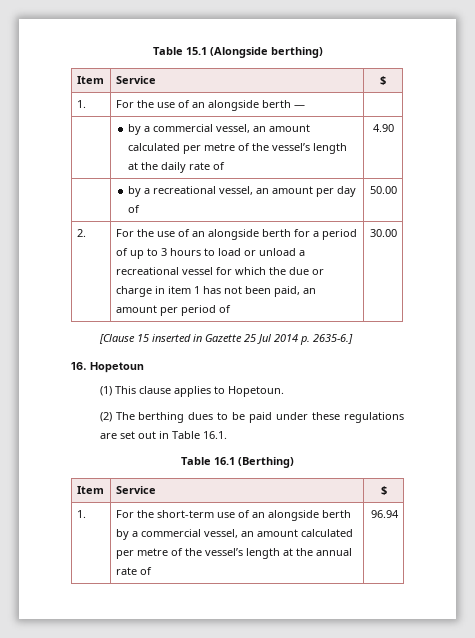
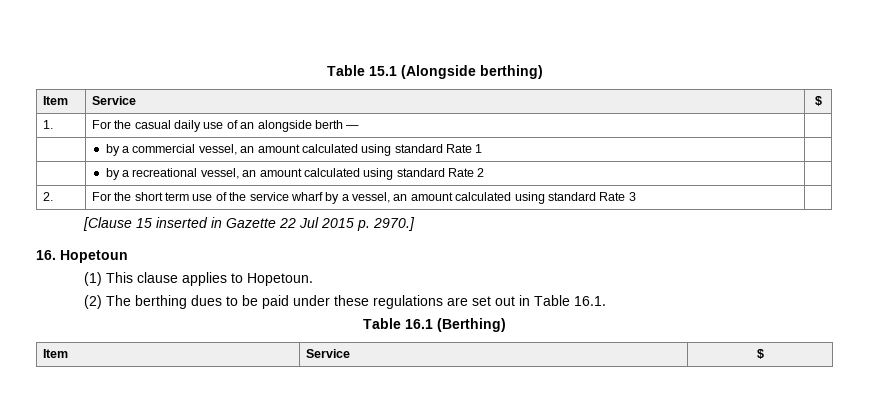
- 1. | For the use of an alongside berth — |
+ 1. | For the casual daily use of an alongside berth — |
- | by a commercial vessel, an amount calculated per metre of the vessel’s length at the daily rate of | 4.90
+ | by a commercial vessel, an amount calculated using standard Rate 1 |
- | by a recreational vessel, an amount per day of | 50.00
- 2. | For the use of an alongside berth for a period of up to 3 hours to load or unload a recreational vessel for which the due or charge in item 1 has not been paid, an amount per period of | 30.00
+ | by a recreational vessel, an amount calculated using standard Rate 2 |
+ 2. | For the short term use of the service wharf by a vessel, an amount calculated using standard Rate 3 |
- [Clause 15 inserted in Gazette 25 Jul 2014 p. 2635-6.]
+ [Clause 15 inserted in Gazette 22 Jul 2015 p. 2970.]
- 1. | For the short-term use of an alongside berth by a commercial vessel, an amount calculated per metre of the vessel’s length at the annual rate of | 96.94

